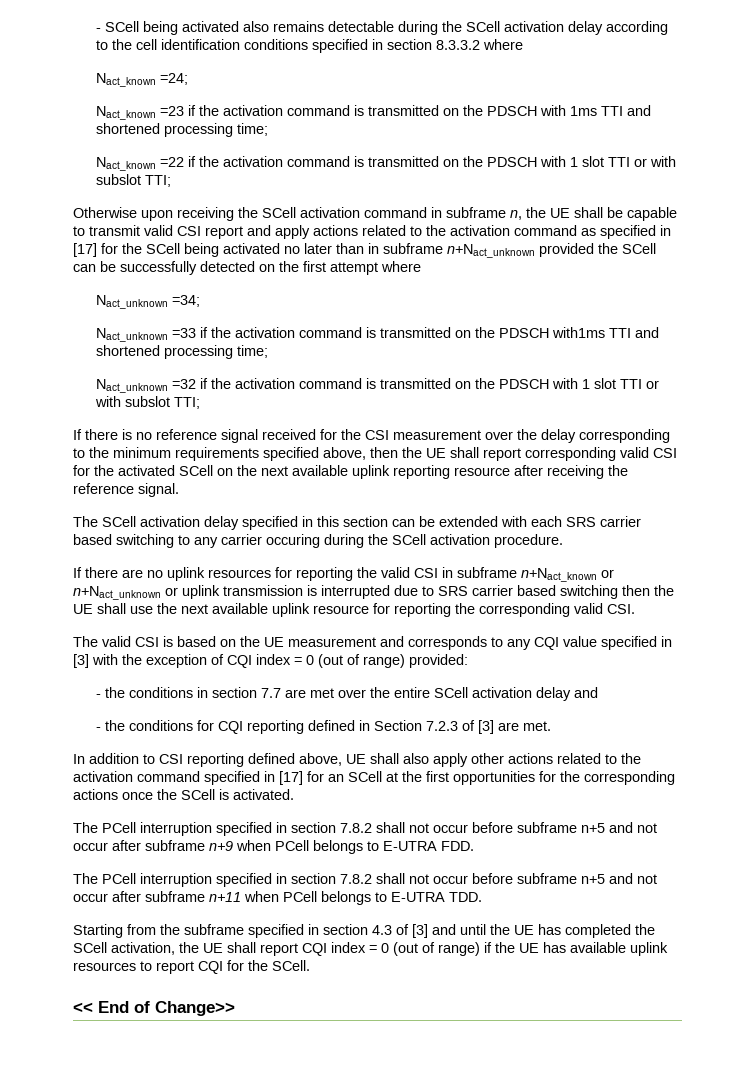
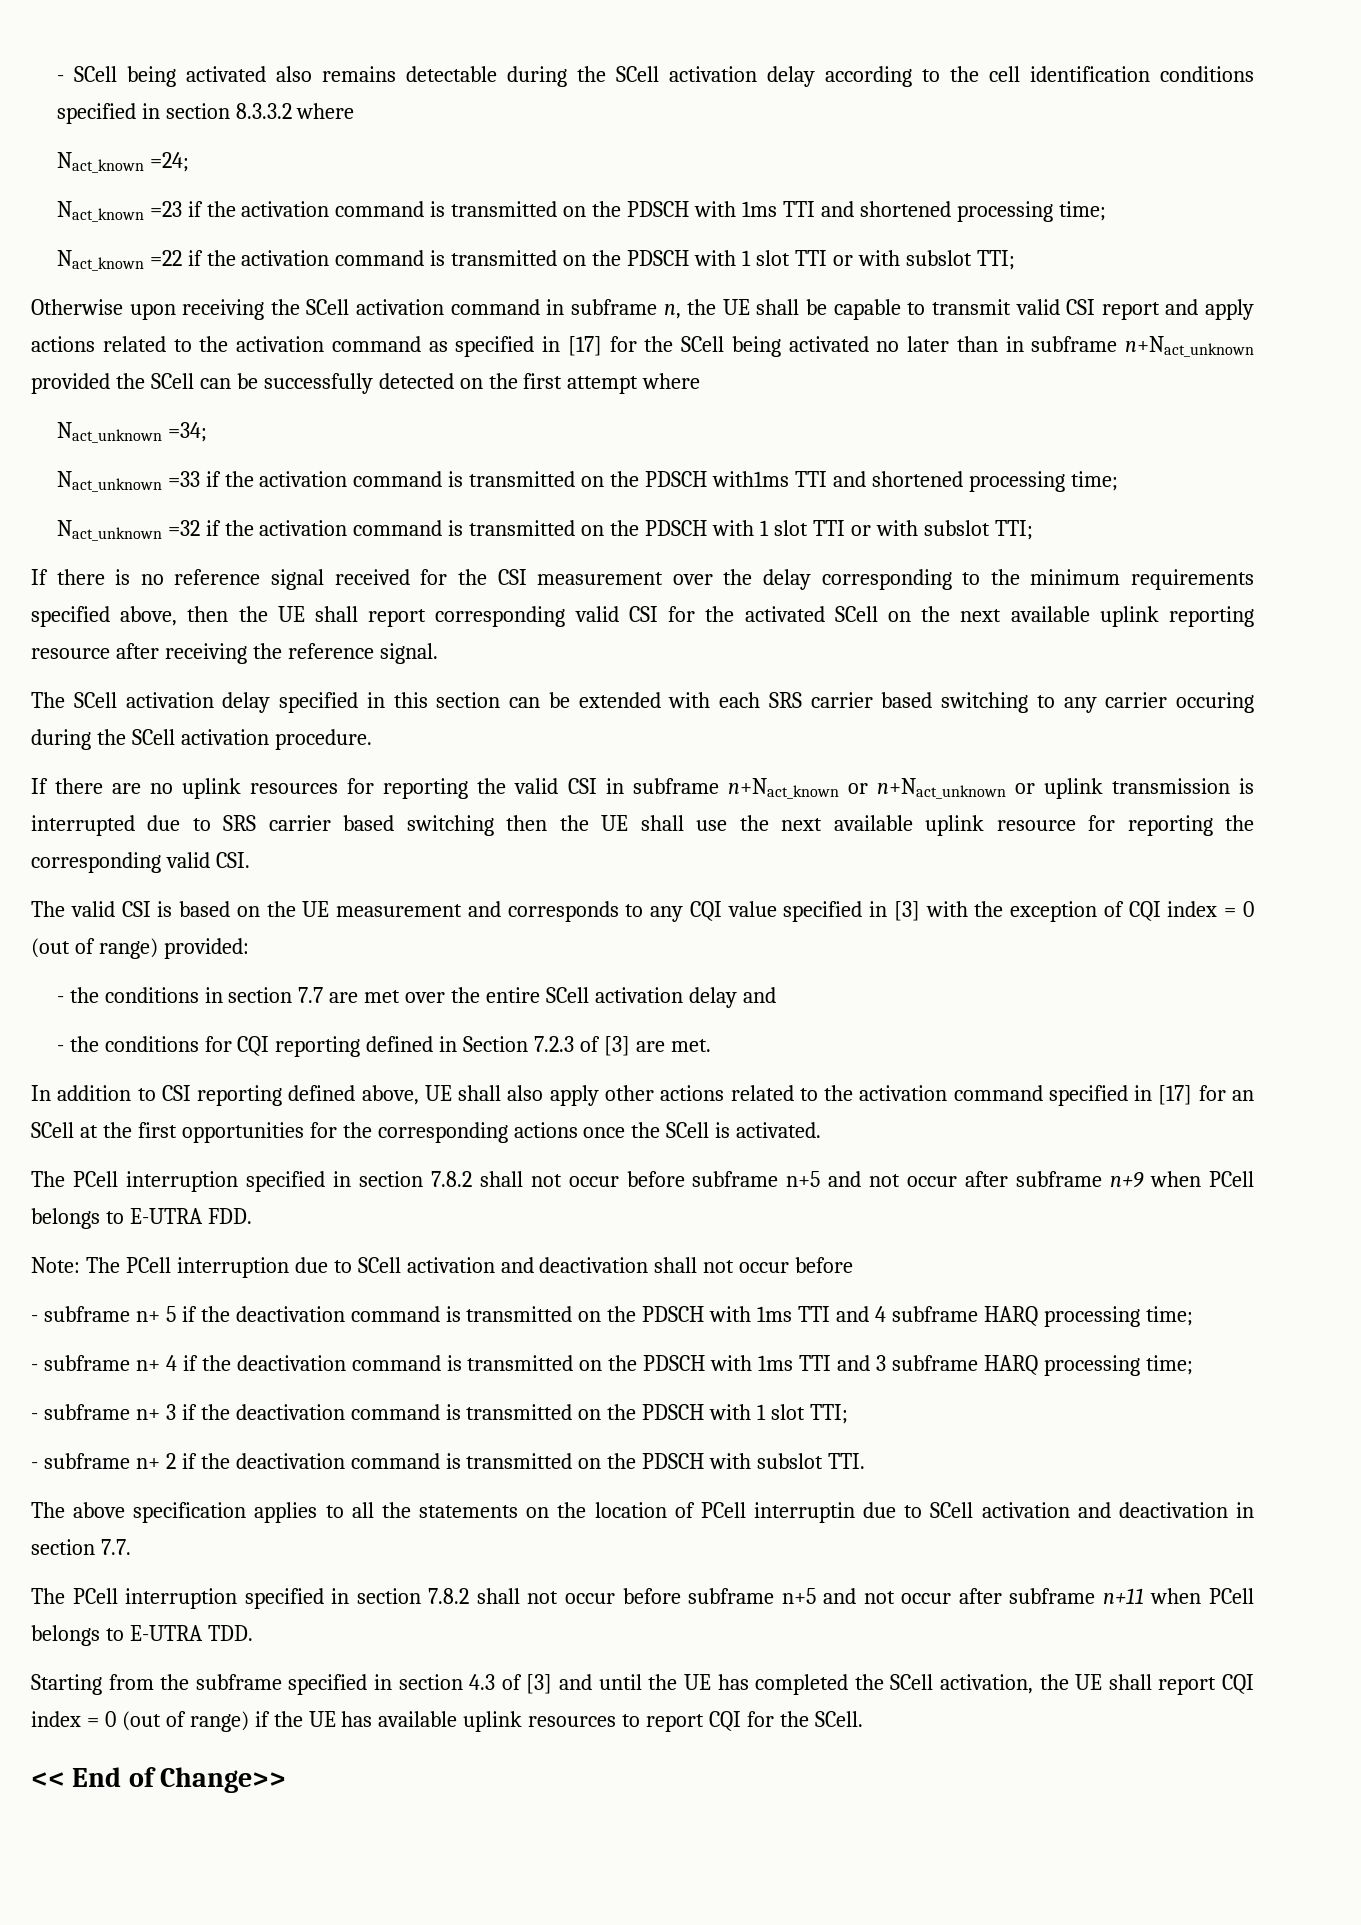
+ Note: The PCell interruption due to SCell activation and deactivation shall not occur before
+ - subframe n+ 5 if the deactivation command is transmitted on the PDSCH with 1ms TTI and 4 subframe HARQ processing time;
+ - subframe n+ 4 if the deactivation command is transmitted on the PDSCH with 1ms TTI and 3 subframe HARQ processing time;
+ - subframe n+ 3 if the deactivation command is transmitted on the PDSCH with 1 slot TTI;
+ - subframe n+ 2 if the deactivation command is transmitted on the PDSCH with subslot TTI.
+ The above specification applies to all the statements on the location of PCell interruptin due to SCell activation and deactivation in section 7.7.

